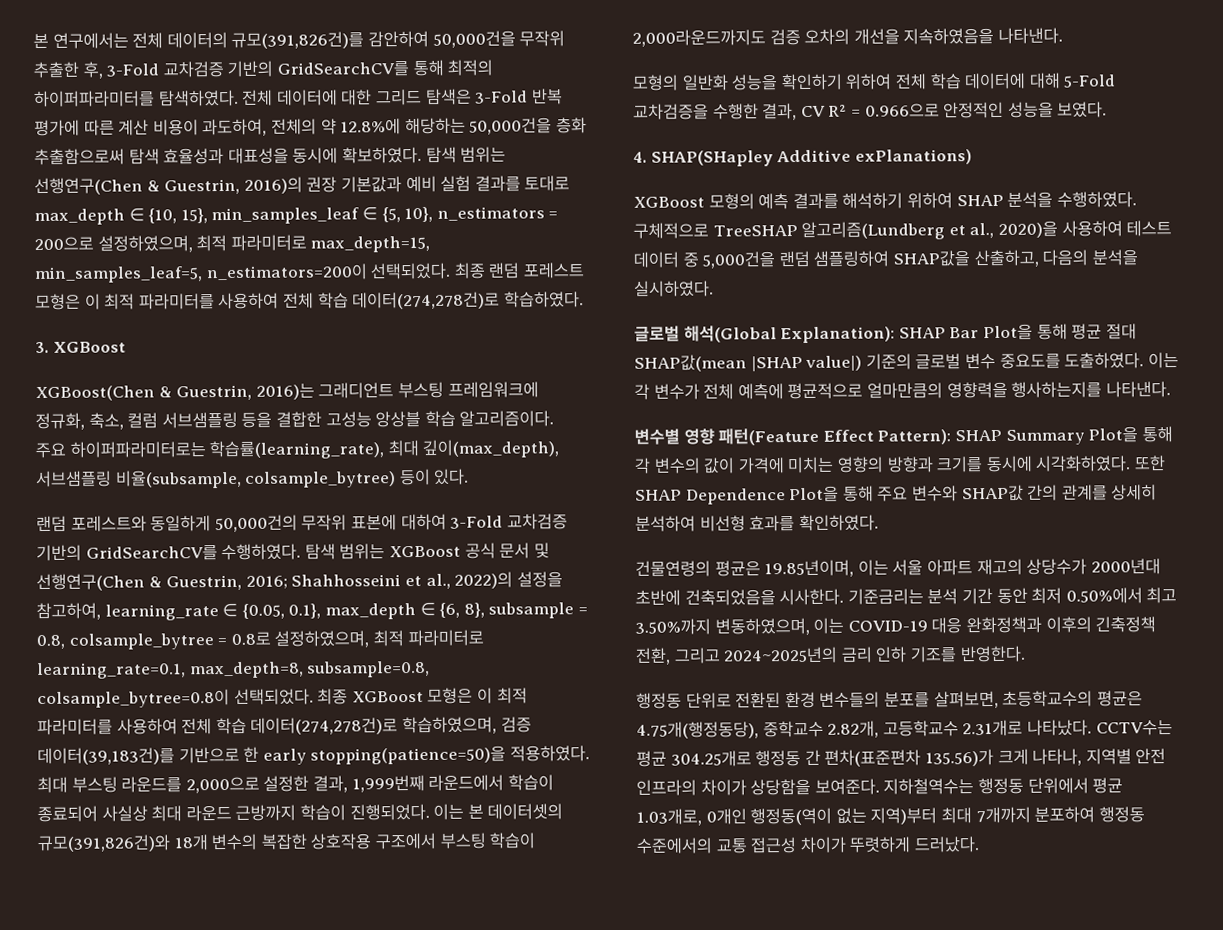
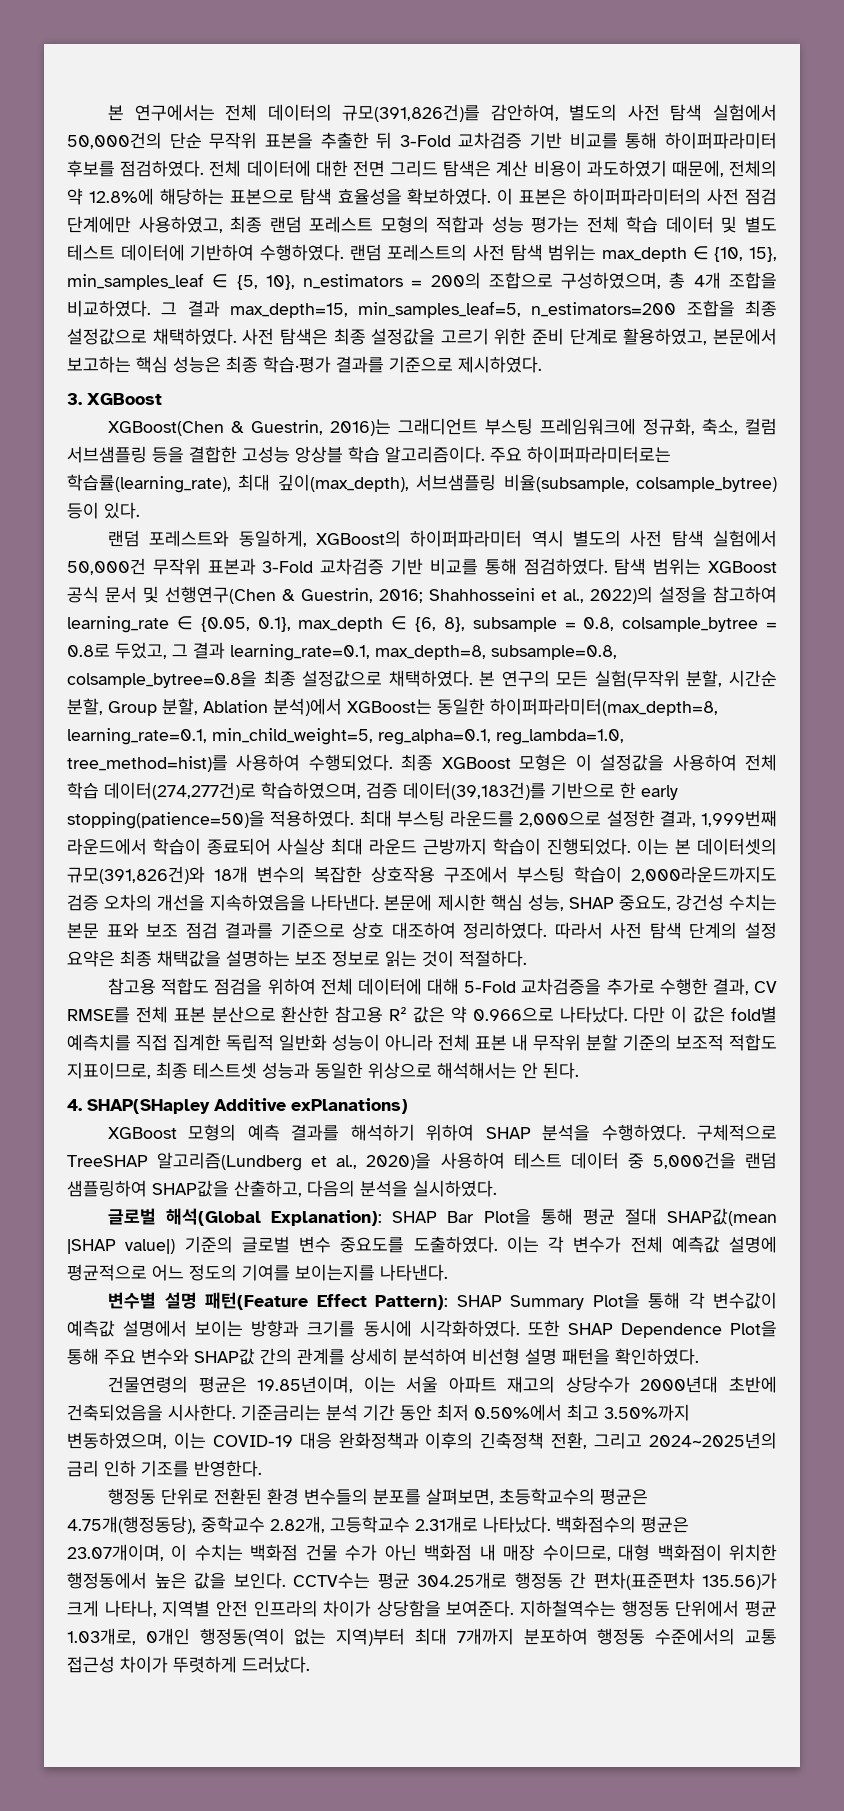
- 본 연구에서는 전체 데이터의 규모(391,826건)를 감안하여 50,000건을 무작위 추출한 후, 3-Fold 교차검증 기반의 GridSearchCV를 통해 최적의 하이퍼파라미터를 탐색하였다.
+ 본 연구에서는 전체 데이터의 규모(391,826건)를 감안하여, 별도의 사전 탐색 실험에서 50,000건의 단순 무작위 표본을 추출한 뒤 3-Fold 교차검증 기반 비교를 통해 하이퍼파라미터 후보를 점검하였다.
- 전체 데이터에 대한 그리드 탐색은 3-Fold 반복 평가에 따른 계산 비용이 과도하여, 전체의 약 12.8%에 해당하는 50,000건을 층화 추출함으로써 탐색 효율성과 대표성을 동시에 확보하였다. 탐색 범위는 선행연구(Chen & Guestrin, 2016)의 권장 기본값과 예비 실험 결과를 토대로 max_depth ∈ {10, 15}, min_samples_leaf ∈ {5, 10}, n_estimators = 200으로 설정하였으며, 최적 파라미터로 max_depth=15, min_samples_leaf=5, n_estimators=200이 선택되었다. 최종 랜덤 포레스트 모형은 이 최적 파라미터를 사용하여 전체 학습 데이터(274,278건)로 학습하였다.
+ 전체 데이터에 대한 전면 그리드 탐색은 계산 비용이 과도하였기 때문에, 전체의 약 12.8%에 해당하는 표본으로 탐색 효율성을 확보하였다. 이 표본은 하이퍼파라미터의 사전 점검 단계에만 사용하였고, 최종 랜덤 포레스트 모형의 적합과 성능 평가는 전체 학습 데이터 및 별도 테스트 데이터에 기반하여 수행하였다. 랜덤 포레스트의 사전 탐색 범위는 max_depth ∈ {10, 15}, min_samples_leaf ∈ {5, 10}, n_estimators = 200의 조합으로 구성하였으며, 총 4개 조합을 비교하였다. 그 결과 max_depth=15, min_samples_leaf=5, n_estimators=200 조합을 최종 설정값으로 채택하였다. 사전 탐색은 최종 설정값을 고르기 위한 준비 단계로 활용하였고, 본문에서 보고하는 핵심 성능은 최종 학습·평가 결과를 기준으로 제시하였다.
- 랜덤 포레스트와 동일하게 50,000건의 무작위 표본에 대하여 3-Fold 교차검증 기반의 GridSearchCV를 수행하였다.
+ 랜덤 포레스트와 동일하게, XGBoost의 하이퍼파라미터 역시 별도의 사전 탐색 실험에서 50,000건 무작위 표본과 3-Fold 교차검증 기반 비교를 통해 점검하였다.
- 탐색 범위는 XGBoost 공식 문서 및 선행연구(Chen & Guestrin, 2016; Shahhosseini et al., 2022)의 설정을 참고하여, learning_rate ∈ {0.05, 0.1}, max_depth ∈ {6, 8}, subsample = 0.8, colsample_bytree = 0.8로 설정하였으며, 최적 파라미터로 learning_rate=0.1, max_depth=8, subsample=0.8, colsample_bytree=0.8이 선택되었다.
+ 탐색 범위는 XGBoost 공식 문서 및 선행연구(Chen & Guestrin, 2016; Shahhosseini et al., 2022)의 설정을 참고하여 learning_rate ∈ {0.05, 0.1}, max_depth ∈ {6, 8}, subsample = 0.8, colsample_bytree = 0.8로 두었고, 그 결과 learning_rate=0.1, max_depth=8, subsample=0.8, colsample_bytree=0.8을 최종 설정값으로 채택하였다. 본 연구의 모든 실험(무작위 분할, 시간순 분할, Group 분할, Ablation 분석)에서 XGBoost는 동일한 하이퍼파라미터(max_depth=8, learning_rate=0.1, min_child_weight=5, reg_alpha=0.1, reg_lambda=1.0, tree_method=hist)를 사용하여 수행되었다.
- 최종 XGBoost 모형은 이 최적 파라미터를 사용하여 전체 학습 데이터(274,278건)로 학습하였으며, 검증 데이터(39,183건)를 기반으로 한 early stopping(patience=50)을 적용하였다.
+ 최종 XGBoost 모형은 이 설정값을 사용하여 전체 학습 데이터(274,277건)로 학습하였으며, 검증 데이터(39,183건)를 기반으로 한 early stopping(patience=50)을 적용하였다.
- 이는 본 데이터셋의 규모(391,826건)와 18개 변수의 복잡한 상호작용 구조에서 부스팅 학습이 2,000라운드까지도 검증 오차의 개선을 지속하였음을 나타낸다.
- 모형의 일반화 성능을 확인하기 위하여 전체 학습 데이터에 대해 5-Fold 교차검증을 수행한 결과, CV R² = 0.966으로 안정적인 성능을 보였다.
+ 이는 본 데이터셋의 규모(391,826건)와 18개 변수의 복잡한 상호작용 구조에서 부스팅 학습이 2,000라운드까지도 검증 오차의 개선을 지속하였음을 나타낸다. 본문에 제시한 핵심 성능, SHAP 중요도, 강건성 수치는 본문 표와 보조 점검 결과를 기준으로 상호 대조하여 정리하였다. 따라서 사전 탐색 단계의 설정 요약은 최종 채택값을 설명하는 보조 정보로 읽는 것이 적절하다.
+ 참고용 적합도 점검을 위하여 전체 데이터에 대해 5-Fold 교차검증을 추가로 수행한 결과, CV RMSE를 전체 표본 분산으로 환산한 참고용 R² 값은 약 0.966으로 나타났다. 다만 이 값은 fold별 예측치를 직접 집계한 독립적 일반화 성능이 아니라 전체 표본 내 무작위 분할 기준의 보조적 적합도 지표이므로, 최종 테스트셋 성능과 동일한 위상으로 해석해서는 안 된다.
- 이는 각 변수가 전체 예측에 평균적으로 얼마만큼의 영향력을 행사하는지를 나타낸다.
+ 이는 각 변수가 전체 예측값 설명에 평균적으로 어느 정도의 기여를 보이는지를 나타낸다.
- 변수별 영향 패턴(Feature Effect Pattern): SHAP Summary Plot을 통해 각 변수의 값이 가격에 미치는 영향의 방향과 크기를 동시에 시각화하였다.
+ 변수별 설명 패턴(Feature Effect Pattern): SHAP Summary Plot을 통해 각 변수값이 예측값 설명에서 보이는 방향과 크기를 동시에 시각화하였다.
- 또한 SHAP Dependence Plot을 통해 주요 변수와 SHAP값 간의 관계를 상세히 분석하여 비선형 효과를 확인하였다.
+ 또한 SHAP Dependence Plot을 통해 주요 변수와 SHAP값 간의 관계를 상세히 분석하여 비선형 설명 패턴을 확인하였다.
+ 백화점수의 평균은 23.07개이며, 이 수치는 백화점 건물 수가 아닌 백화점 내 매장 수이므로, 대형 백화점이 위치한 행정동에서 높은 값을 보인다.

